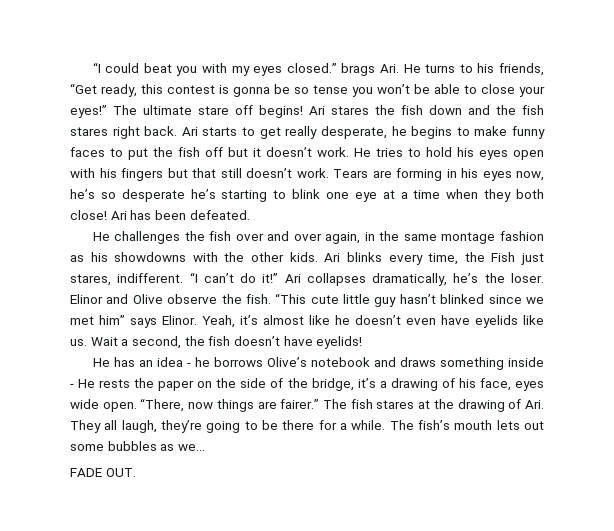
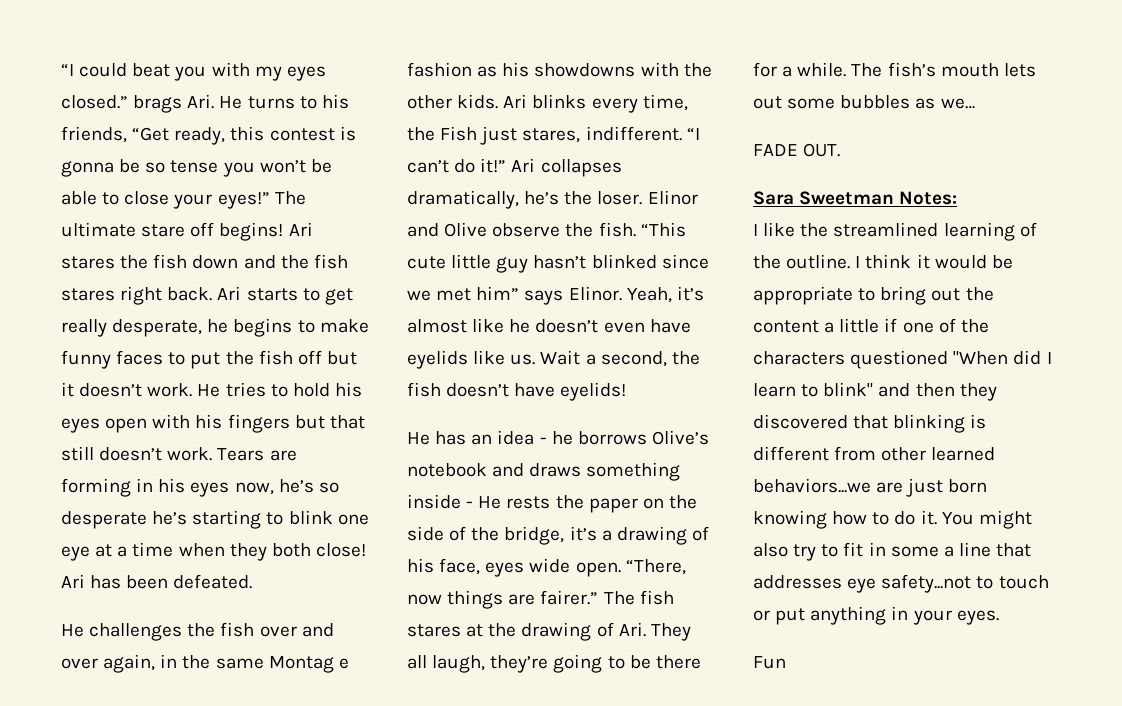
- He challenges the fish over and over again, in the same montage fashion as his showdowns with the other kids.
+ He challenges the fish over and over again, in the same Montag e fashion as his showdowns with the other kids.
+ Sara Sweetman Notes:
+ I like the streamlined learning of the outline. I think it would be appropriate to bring out the content a little if one of the characters questioned "When did I learn to blink" and then they discovered that blinking is different from other learned behaviors...we are just born knowing how to do it. You might also try to fit in some a line that addresses eye safety...not to touch or put anything in your eyes.
+ Fun

